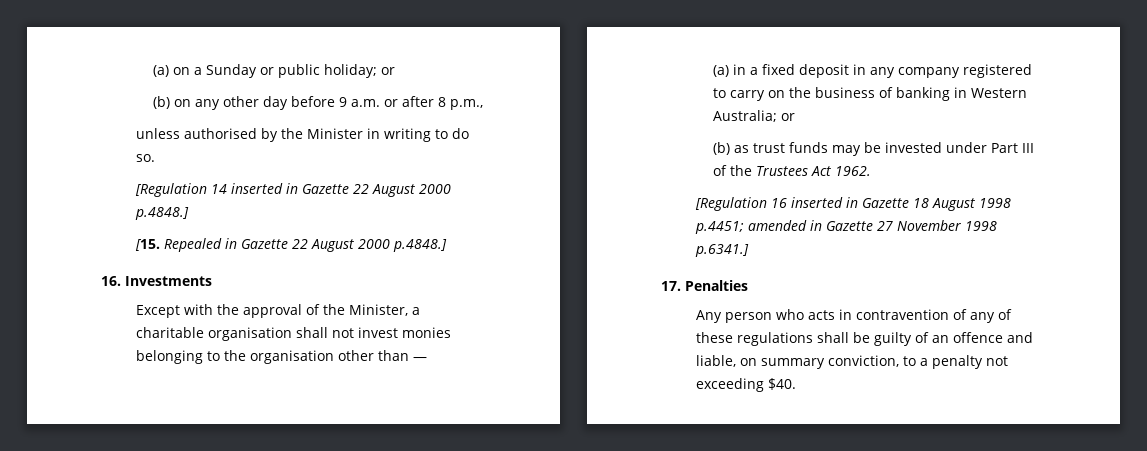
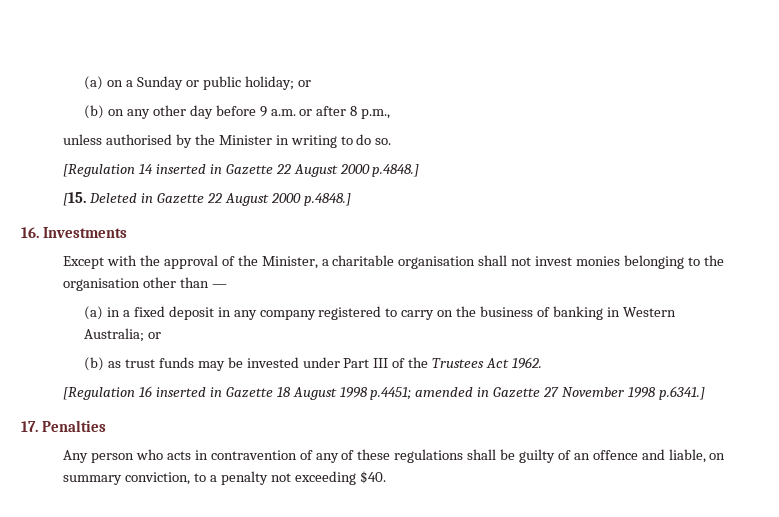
- [15. Repealed in Gazette 22 August 2000 p.4848.]
+ [15. Deleted in Gazette 22 August 2000 p.4848.]

